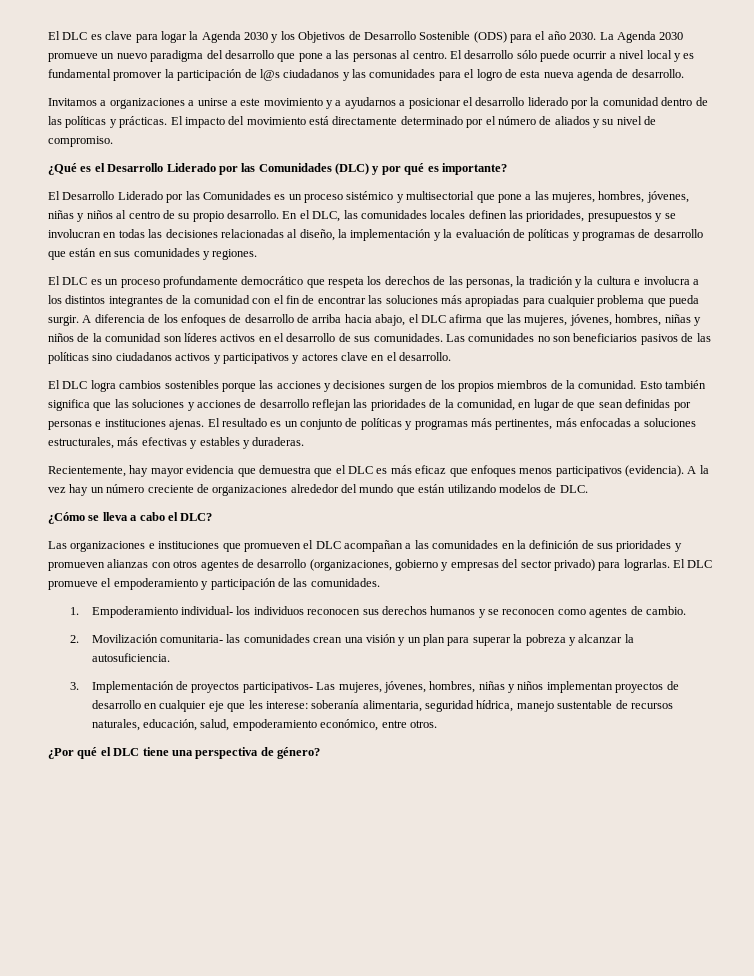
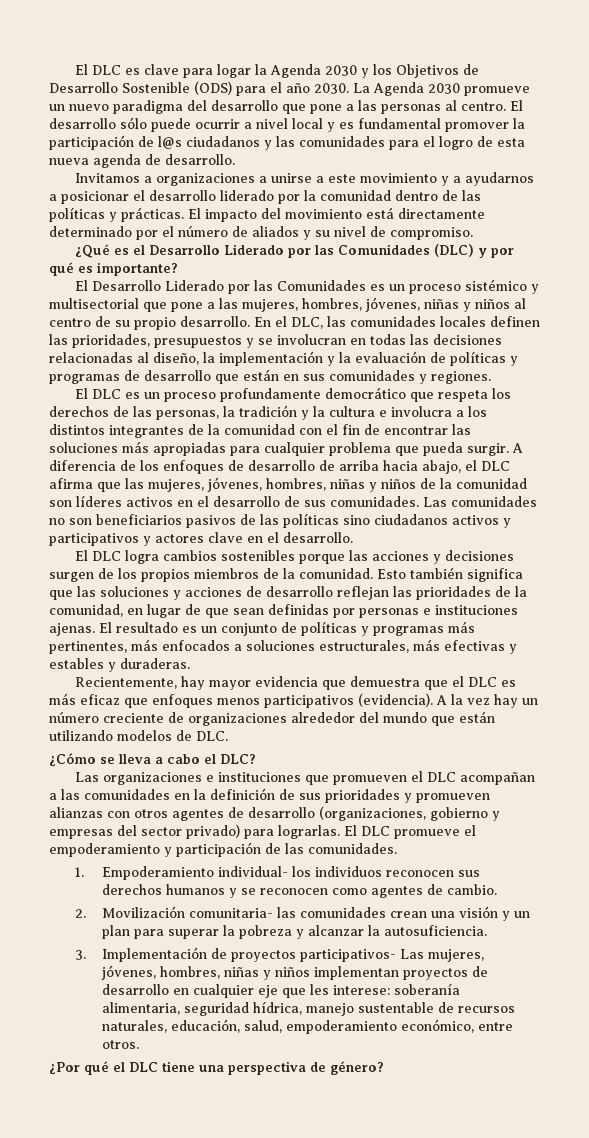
- El resultado es un conjunto de políticas y programas más pertinentes, más enfocadas a soluciones estructurales, más efectivas y estables y duraderas.
+ El resultado es un conjunto de políticas y programas más pertinentes, más enfocados a soluciones estructurales, más efectivas y estables y duraderas.

